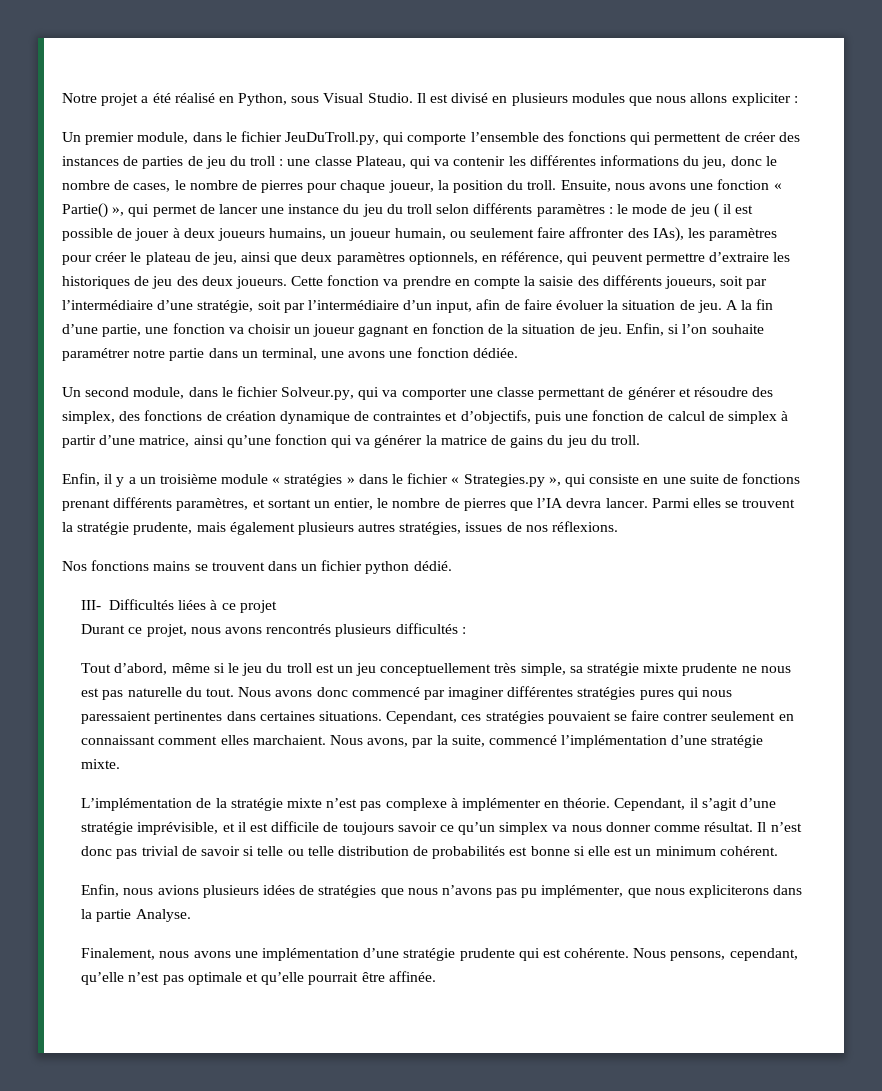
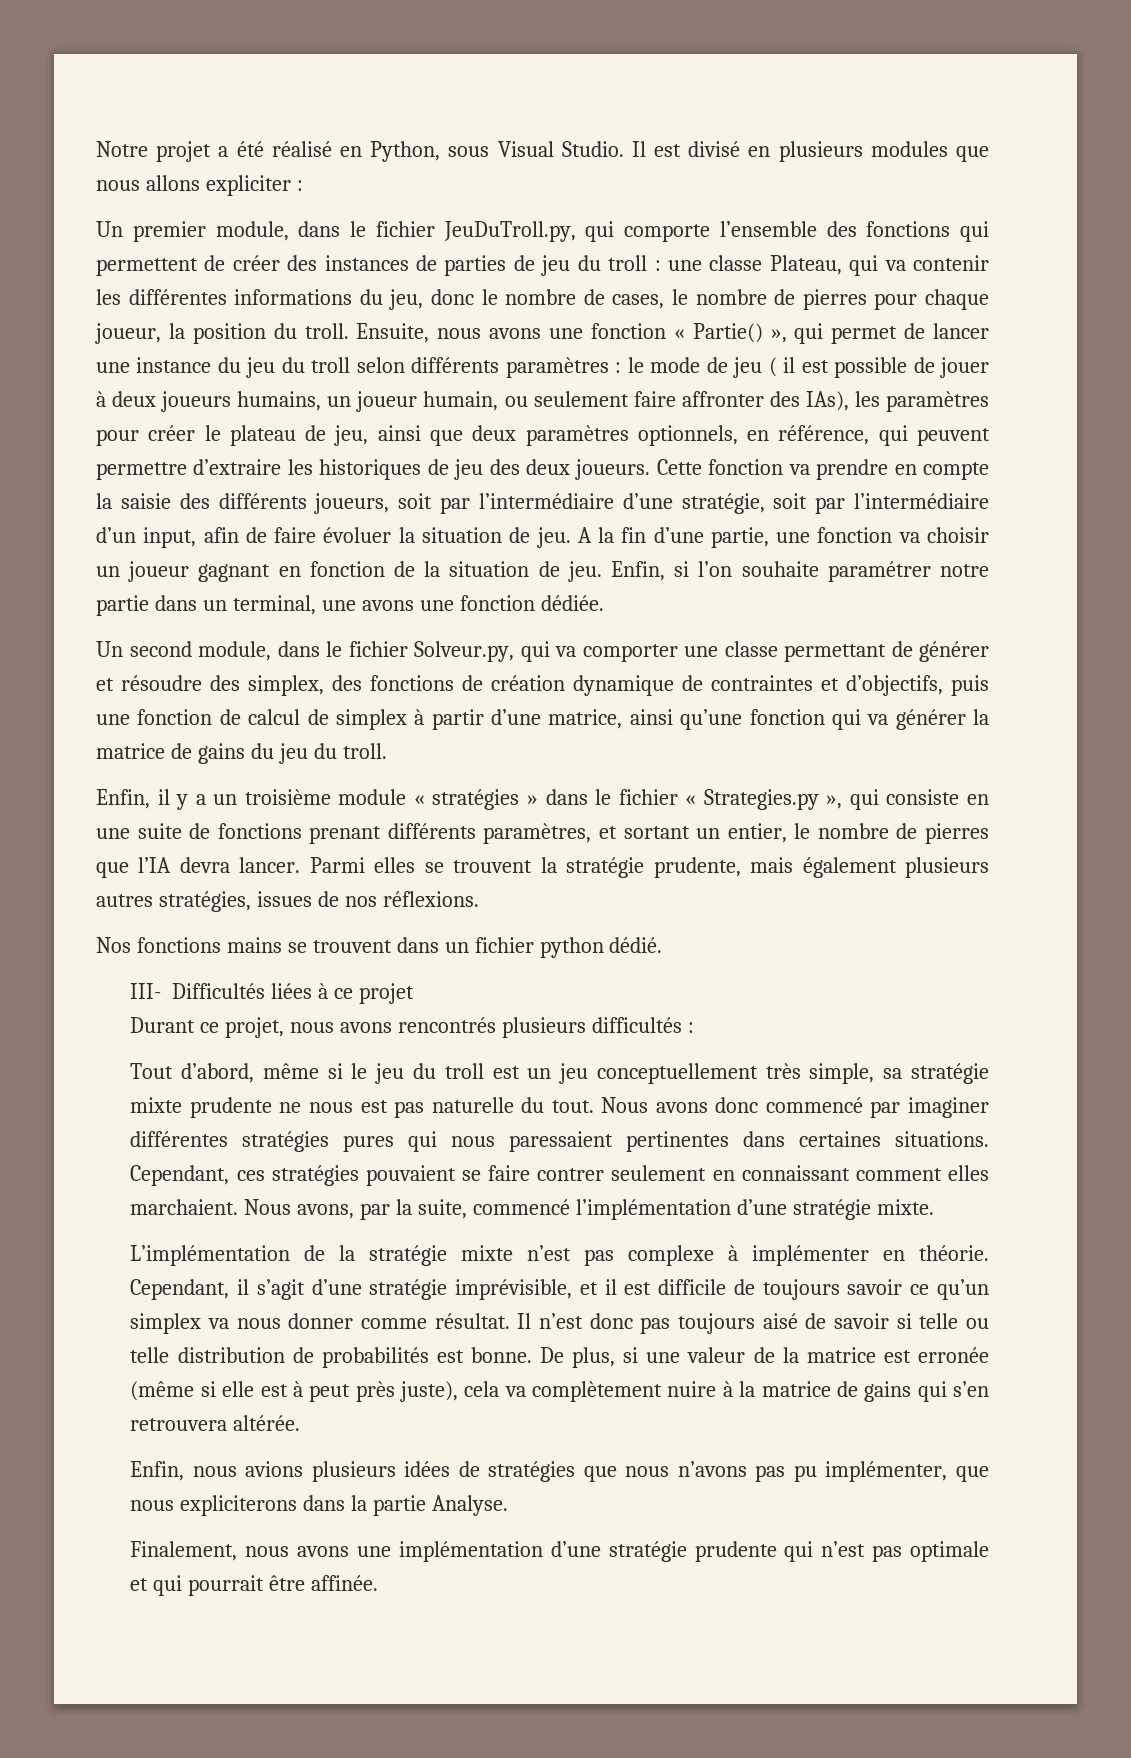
- Il n’est donc pas trivial de savoir si telle ou telle distribution de probabilités est bonne si elle est un minimum cohérent.
+ Il n’est donc pas toujours aisé de savoir si telle ou telle distribution de probabilités est bonne. De plus, si une valeur de la matrice est erronée (même si elle est à peut près juste), cela va complètement nuire à la matrice de gains qui s’en retrouvera altérée.
- Finalement, nous avons une implémentation d’une stratégie prudente qui est cohérente. Nous pensons, cependant, qu’elle n’est pas optimale et qu’elle pourrait être affinée.
+ Finalement, nous avons une implémentation d’une stratégie prudente qui n’est pas optimale et qui pourrait être affinée.

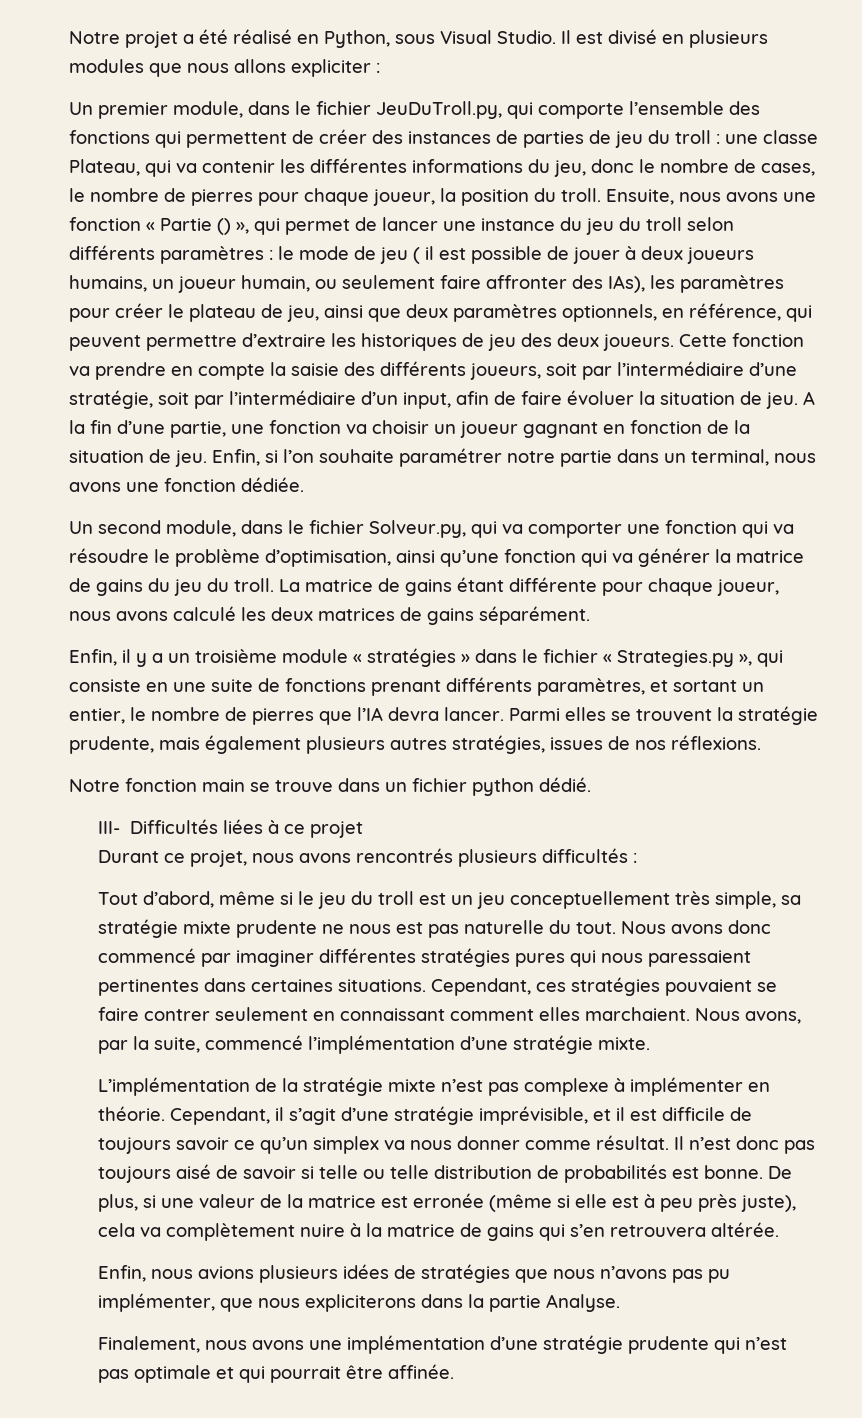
- Ensuite, nous avons une fonction « Partie() », qui permet de lancer une instance du jeu du troll selon différents paramètres :
+ Ensuite, nous avons une fonction « Partie () », qui permet de lancer une instance du jeu du troll selon différents paramètres :
- Enfin, si l’on souhaite paramétrer notre partie dans un terminal, une avons une fonction dédiée.
+ Enfin, si l’on souhaite paramétrer notre partie dans un terminal, nous avons une fonction dédiée.
- Un second module, dans le fichier Solveur.py, qui va comporter une classe permettant de générer et résoudre des simplex, des fonctions de création dynamique de contraintes et d’objectifs, puis une fonction de calcul de simplex à partir d’une matrice, ainsi qu’une fonction qui va générer la matrice de gains du jeu du troll.
+ Un second module, dans le fichier Solveur.py, qui va comporter une fonction qui va résoudre le problème d’optimisation, ainsi qu’une fonction qui va générer la matrice de gains du jeu du troll. La matrice de gains étant différente pour chaque joueur, nous avons calculé les deux matrices de gains séparément.
- Nos fonctions mains se trouvent dans un fichier python dédié.
+ Notre fonction main se trouve dans un fichier python dédié.
- De plus, si une valeur de la matrice est erronée (même si elle est à peut près juste), cela va complètement nuire à la matrice de gains qui s’en retrouvera altérée.
+ De plus, si une valeur de la matrice est erronée (même si elle est à peu près juste), cela va complètement nuire à la matrice de gains qui s’en retrouvera altérée.

